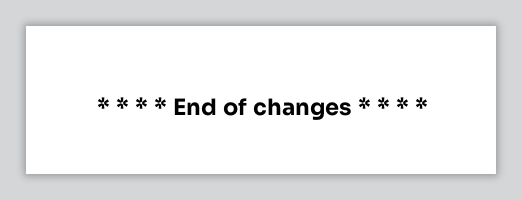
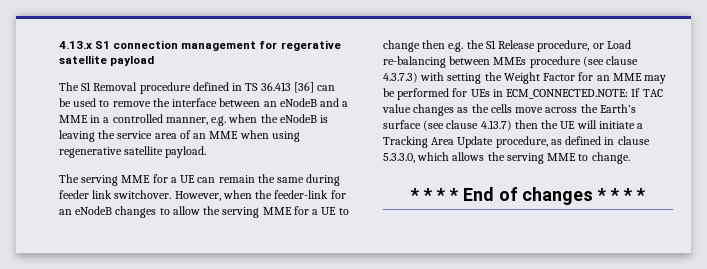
+ 4.13.x S1 connection management for regerative satellite payload
+ The S1 Removal procedure defined in TS 36.413 [36] can be used to remove the interface between an eNodeB and a MME in a controlled manner, e.g. when the eNodeB is leaving the service area of an MME when using regenerative satellite payload.
+ The serving MME for a UE can remain the same during feeder link switchover. However, when the feeder-link for an eNodeB changes to allow the serving MME for a UE to change then e.g. the S1 Release procedure, or Load re-balancing between MMEs procedure (see clause 4.3.7.3) with setting the Weight Factor for an MME may be performed for UEs in ECM_CONNECTED.NOTE: If TAC value changes as the cells move across the Earth’s surface (see clause 4.13.7) then the UE will initiate a Tracking Area Update procedure, as defined in clause 5.3.3.0, which allows the serving MME to change.

